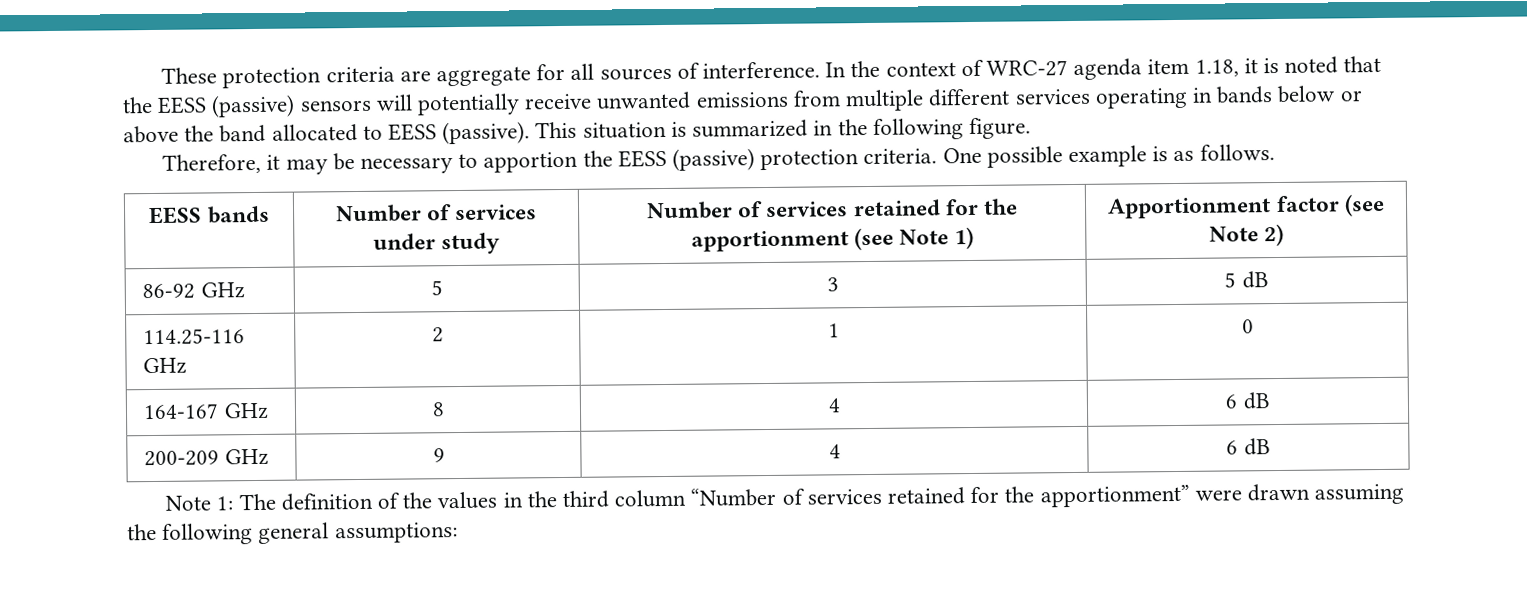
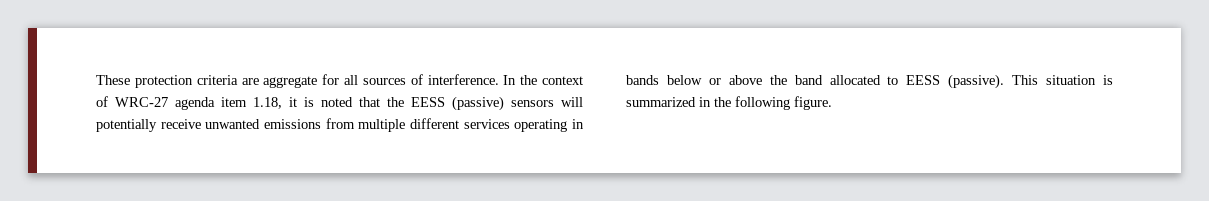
- Therefore, it may be necessary to apportion the EESS (passive) protection criteria. One possible example is as follows.
- EESS bands | Number of services under study | Number of services retained for the apportionment (see Note 1) | Apportionment factor (see Note 2)
- 86-92 GHz | 5 | 3 | 5 dB
- 114.25-116 GHz | 2 | 1 | 0
- 164-167 GHz | 8 | 4 | 6 dB
- 200-209 GHz | 9 | 4 | 6 dB
- Note 1: The definition of the values in the third column “Number of services retained for the apportionment” were drawn assuming the following general assumptions:

